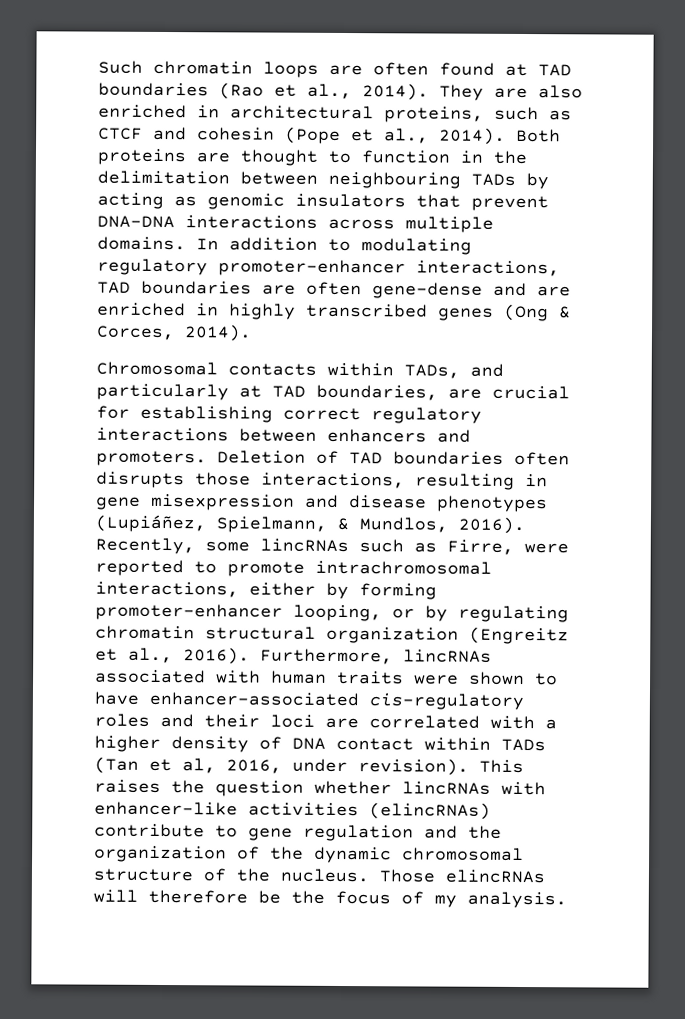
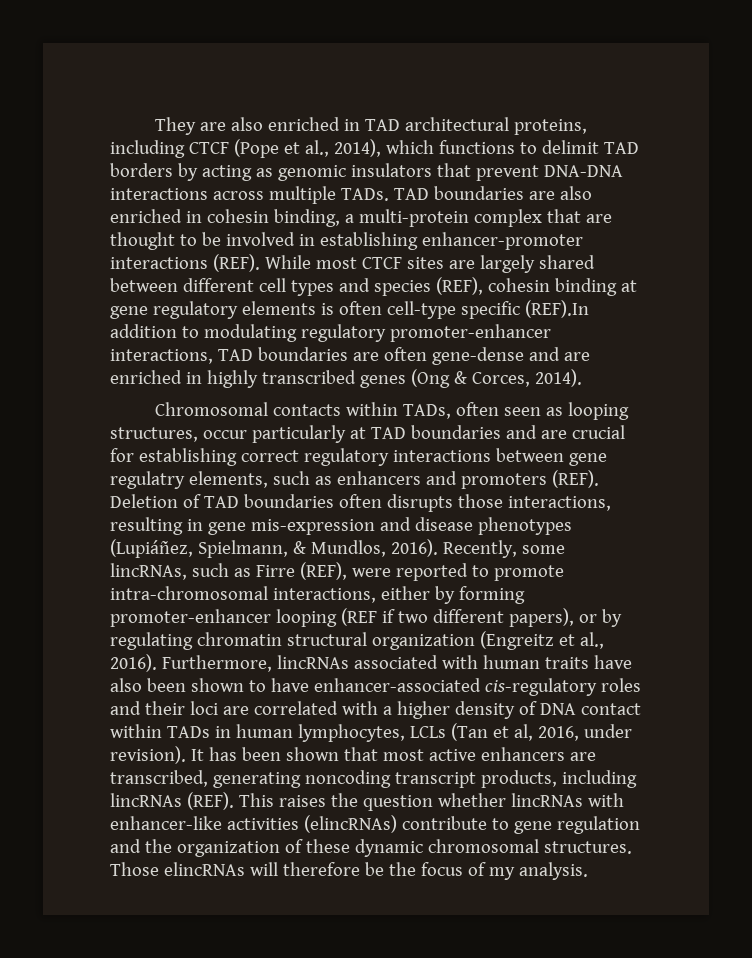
- Such chromatin loops are often found at TAD boundaries (Rao et al., 2014). They are also enriched in architectural proteins, such as CTCF and cohesin (Pope et al., 2014). Both proteins are thought to function in the delimitation between neighbouring TADs by acting as genomic insulators that prevent DNA-DNA interactions across multiple domains. In addition to modulating regulatory promoter-enhancer interactions, TAD boundaries are often gene-dense and are enriched in highly transcribed genes (Ong & Corces, 2014).
+ They are also enriched in TAD architectural proteins, including CTCF (Pope et al., 2014), which functions to delimit TAD borders by acting as genomic insulators that prevent DNA-DNA interactions across multiple TADs. TAD boundaries are also enriched in cohesin binding, a multi-protein complex that are thought to be involved in establishing enhancer-promoter interactions (REF). While most CTCF sites are largely shared between different cell types and species (REF), cohesin binding at gene regulatory elements is often cell-type specific (REF).In addition to modulating regulatory promoter-enhancer interactions, TAD boundaries are often gene-dense and are enriched in highly transcribed genes (Ong & Corces, 2014).
- Chromosomal contacts within TADs, and particularly at TAD boundaries, are crucial for establishing correct regulatory interactions between enhancers and promoters.
+ Chromosomal contacts within TADs, often seen as looping structures, occur particularly at TAD boundaries and are crucial for establishing correct regulatory interactions between gene regulatry elements, such as enhancers and promoters (REF).
- Deletion of TAD boundaries often disrupts those interactions, resulting in gene misexpression and disease phenotypes (Lupiáñez, Spielmann, & Mundlos, 2016).
+ Deletion of TAD boundaries often disrupts those interactions, resulting in gene mis-expression and disease phenotypes (Lupiáñez, Spielmann, & Mundlos, 2016).
- Recently, some lincRNAs such as Firre, were reported to promote intrachromosomal interactions, either by forming promoter-enhancer looping, or by regulating chromatin structural organization (Engreitz et al., 2016).
+ Recently, some lincRNAs, such as Firre (REF), were reported to promote intra-chromosomal interactions, either by forming promoter-enhancer looping (REF if two different papers), or by regulating chromatin structural organization (Engreitz et al., 2016).
- Furthermore, lincRNAs associated with human traits were shown to have enhancer-associated cis-regulatory roles and their loci are correlated with a higher density of DNA contact within TADs (Tan et al, 2016, under revision).
+ Furthermore, lincRNAs associated with human traits have also been shown to have enhancer-associated cis-regulatory roles and their loci are correlated with a higher density of DNA contact within TADs in human lymphocytes, LCLs (Tan et al, 2016, under revision).
+ It has been shown that most active enhancers are transcribed, generating noncoding transcript products, including lincRNAs (REF).
- This raises the question whether lincRNAs with enhancer-like activities (elincRNAs) contribute to gene regulation and the organization of the dynamic chromosomal structure of the nucleus.
+ This raises the question whether lincRNAs with enhancer-like activities (elincRNAs) contribute to gene regulation and the organization of these dynamic chromosomal structures.

